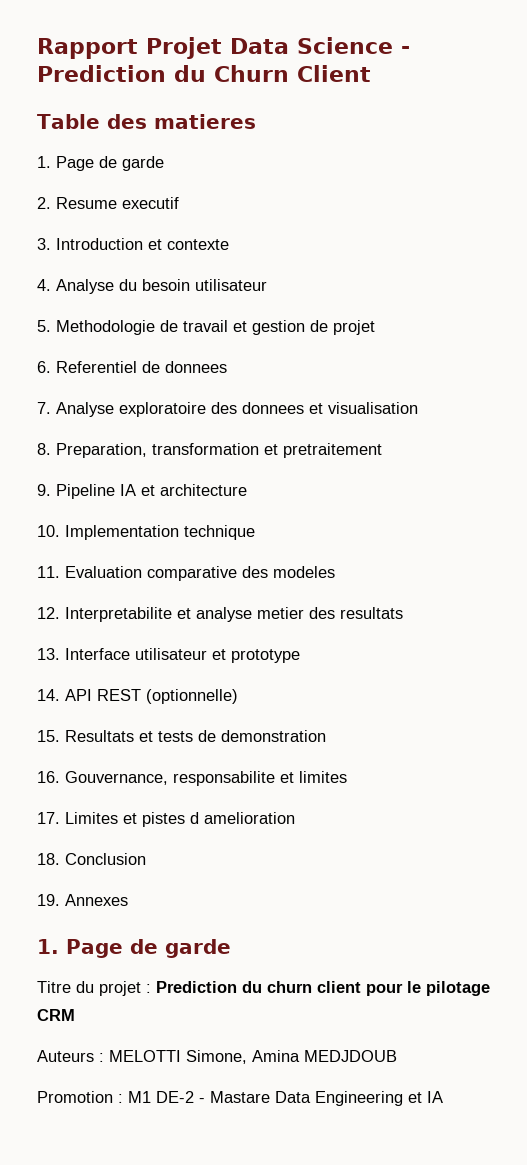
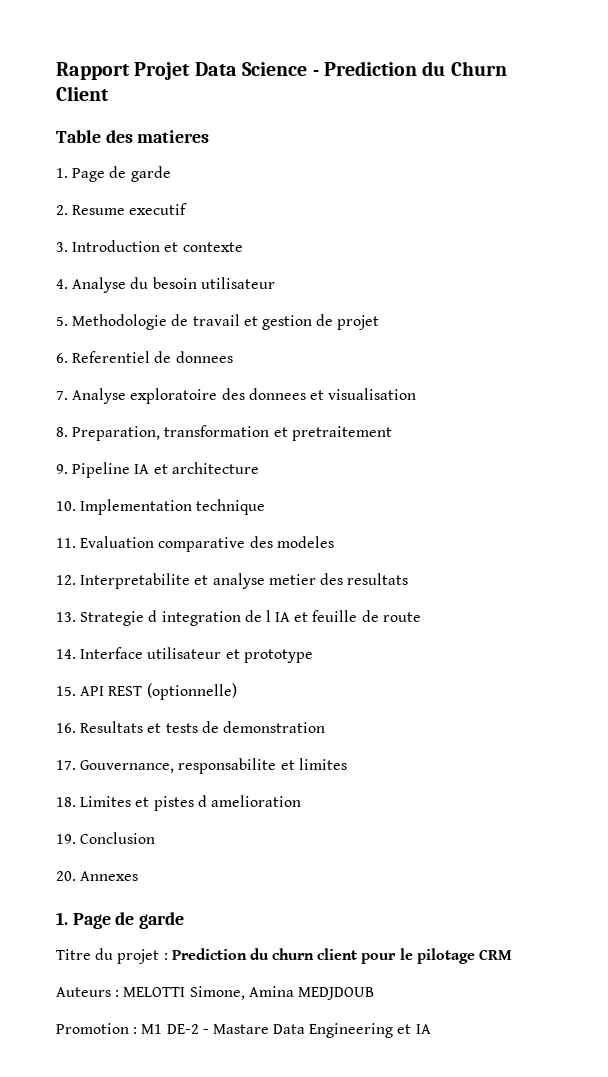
- 13. Interface utilisateur et prototype
+ 13. Strategie d integration de l IA et feuille de route
+ 14. Interface utilisateur et prototype
- 14. API REST (optionnelle)
+ 15. API REST (optionnelle)
- 15. Resultats et tests de demonstration
+ 16. Resultats et tests de demonstration
- 16. Gouvernance, responsabilite et limites
+ 17. Gouvernance, responsabilite et limites
- 17. Limites et pistes d amelioration
+ 18. Limites et pistes d amelioration
- 18. Conclusion
+ 19. Conclusion
- 19. Annexes
+ 20. Annexes

